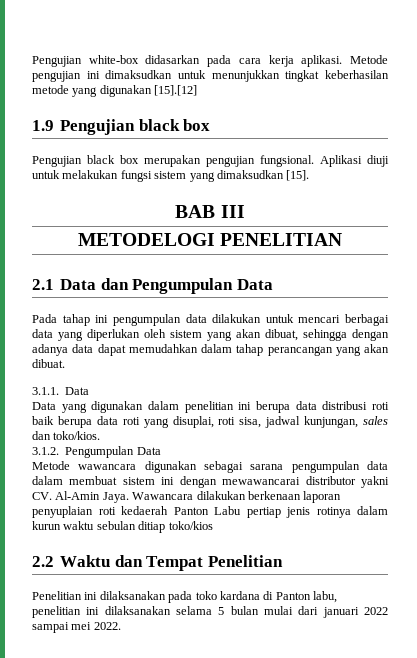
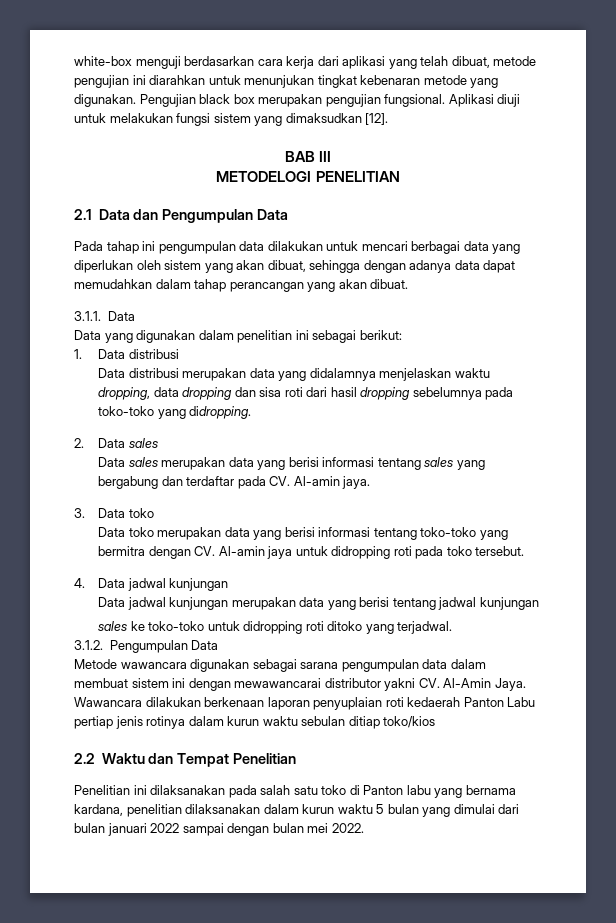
- Pengujian white-box didasarkan pada cara kerja aplikasi. Metode pengujian ini dimaksudkan untuk menunjukkan tingkat keberhasilan metode yang digunakan [15].[12]
- 1.9 Pengujian black box
- Pengujian black box merupakan pengujian fungsional.
+ white-box menguji berdasarkan cara kerja dari aplikasi yang telah dibuat, metode pengujian ini diarahkan untuk menunjukan tingkat kebenaran metode yang digunakan. Pengujian black box merupakan pengujian fungsional.
- Aplikasi diuji untuk melakukan fungsi sistem yang dimaksudkan [15].
+ Aplikasi diuji untuk melakukan fungsi sistem yang dimaksudkan [12].
- Data yang digunakan dalam penelitian ini berupa data distribusi roti baik berupa data roti yang disuplai, roti sisa, jadwal kunjungan, sales dan toko/kios.
+ Data yang digunakan dalam penelitian ini sebagai berikut:
+ 1. Data distribusi
+ Data distribusi merupakan data yang didalamnya menjelaskan waktu dropping, data dropping dan sisa roti dari hasil dropping sebelumnya pada toko-toko yang didropping.
+ 2. Data sales
+ Data sales merupakan data yang berisi informasi tentang sales yang bergabung dan terdaftar pada CV. Al-amin jaya.
+ 3. Data toko
+ Data toko merupakan data yang berisi informasi tentang toko-toko yang bermitra dengan CV. Al-amin jaya untuk didropping roti pada toko tersebut.
+ 4. Data jadwal kunjungan
+ Data jadwal kunjungan merupakan data yang berisi tentang jadwal kunjungan
+ sales ke toko-toko untuk didropping roti ditoko yang terjadwal.
- Penelitian ini dilaksanakan pada toko kardana di Panton labu, penelitian ini dilaksanakan selama 5 bulan mulai dari januari 2022 sampai mei 2022.
+ Penelitian ini dilaksanakan pada salah satu toko di Panton labu yang bernama kardana, penelitian dilaksanakan dalam kurun waktu 5 bulan yang dimulai dari bulan januari 2022 sampai dengan bulan mei 2022.

